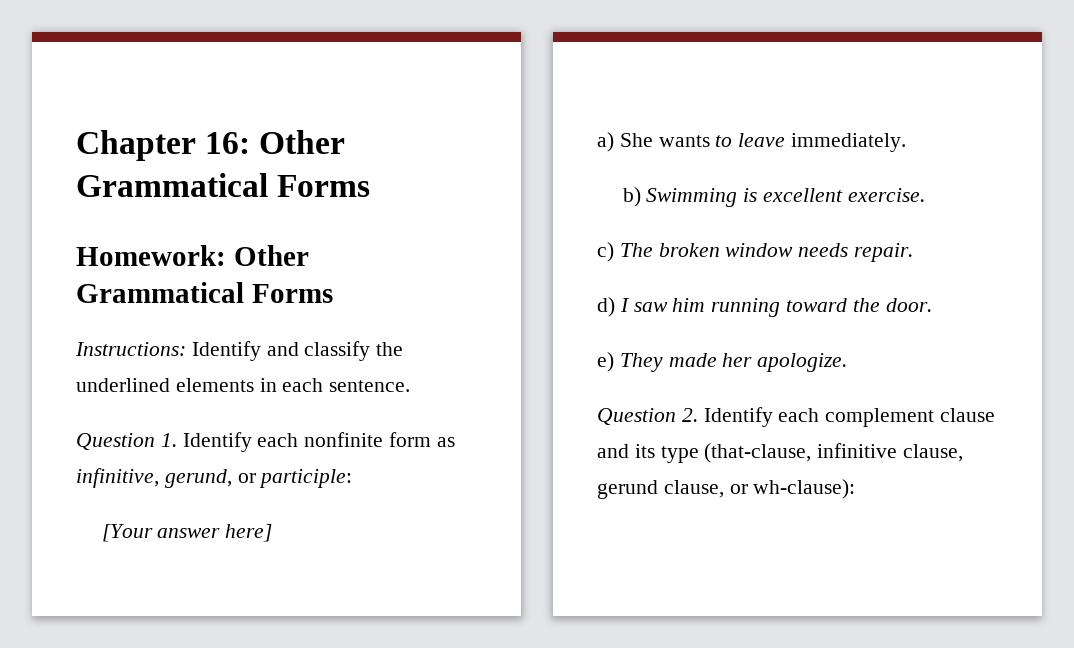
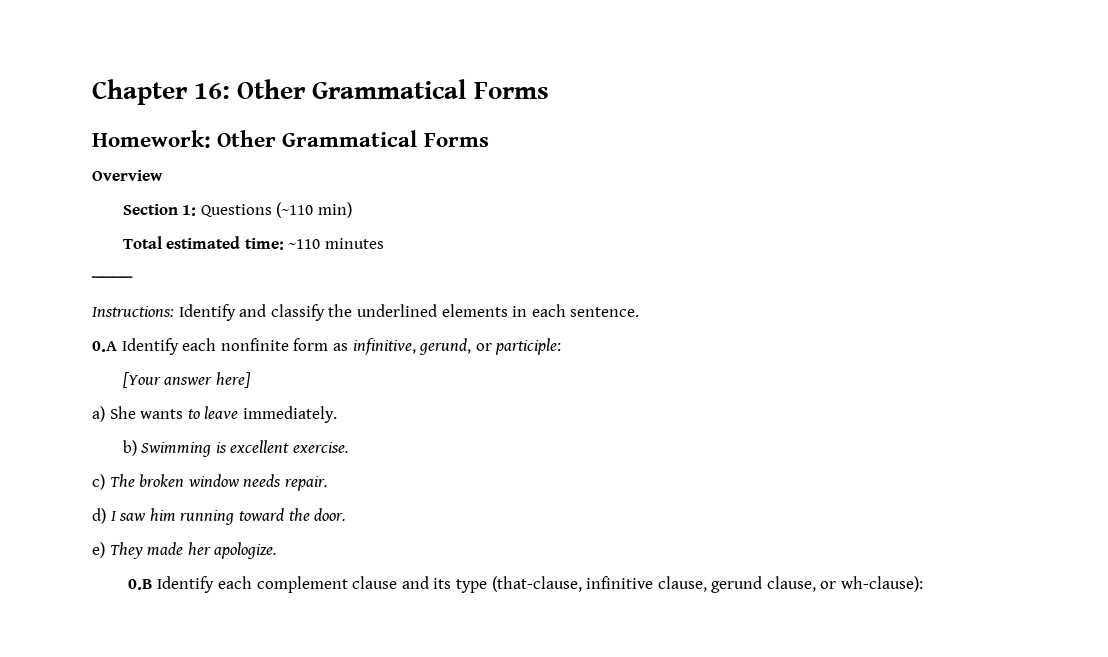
+ Overview
+ Section 1: Questions (~110 min)
+ Total estimated time: ~110 minutes
+ ────
- Question 1. Identify each nonfinite form as infinitive, gerund, or participle:
+ 0.A Identify each nonfinite form as infinitive, gerund, or participle:
- Question 2. Identify each complement clause and its type (that-clause, infinitive clause, gerund clause, or wh-clause):
+ 0.B Identify each complement clause and its type (that-clause, infinitive clause, gerund clause, or wh-clause):

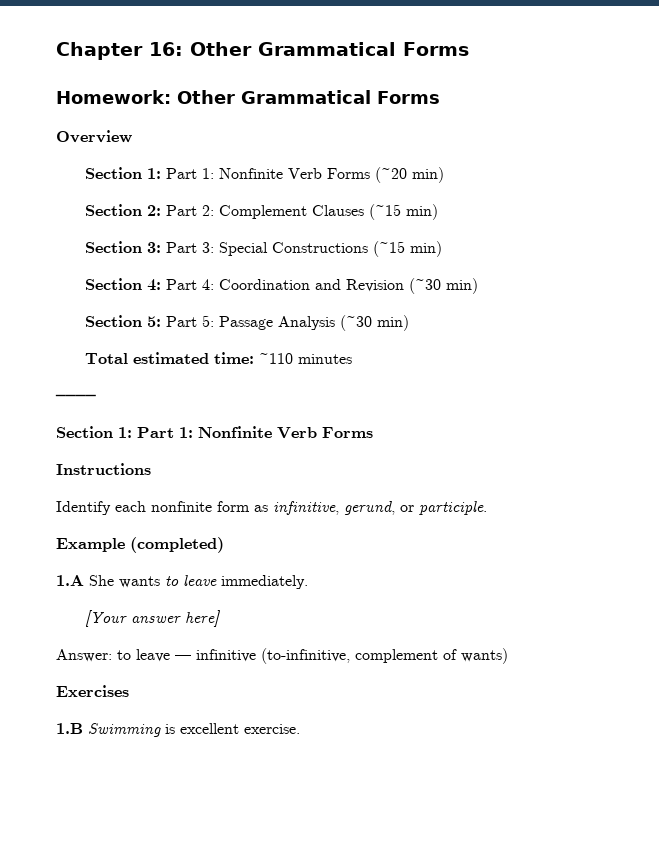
- Section 1: Questions (~110 min)
+ Section 1: Part 1: Nonfinite Verb Forms (~20 min)
+ Section 2: Part 2: Complement Clauses (~15 min)
+ Section 3: Part 3: Special Constructions (~15 min)
+ Section 4: Part 4: Coordination and Revision (~30 min)
+ Section 5: Part 5: Passage Analysis (~30 min)
  ────
- Instructions: Identify and classify the underlined elements in each sentence.
- 0.A Identify each nonfinite form as infinitive, gerund, or participle:
- [Your answer here]
- a) She wants to leave immediately.
+ Section 1: Part 1: Nonfinite Verb Forms
+ Instructions
+ Identify each nonfinite form as infinitive, gerund, or participle.
+ Example (completed)
+ 1.A She wants to leave immediately.
- b) Swimming is excellent exercise.
- c) The broken window needs repair.
- d) I saw him running toward the door.
- e) They made her apologize.
- 0.B Identify each complement clause and its type (that-clause, infinitive clause, gerund clause, or wh-clause):
+ [Your answer here]
+ Answer: to leave — infinitive (to-infinitive, complement of wants)
+ Exercises
+ 1.B Swimming is excellent exercise.

